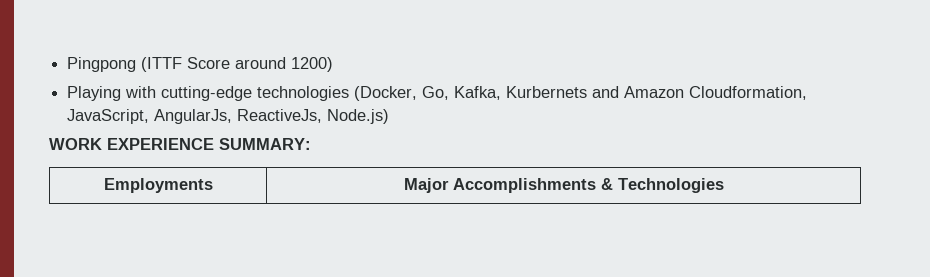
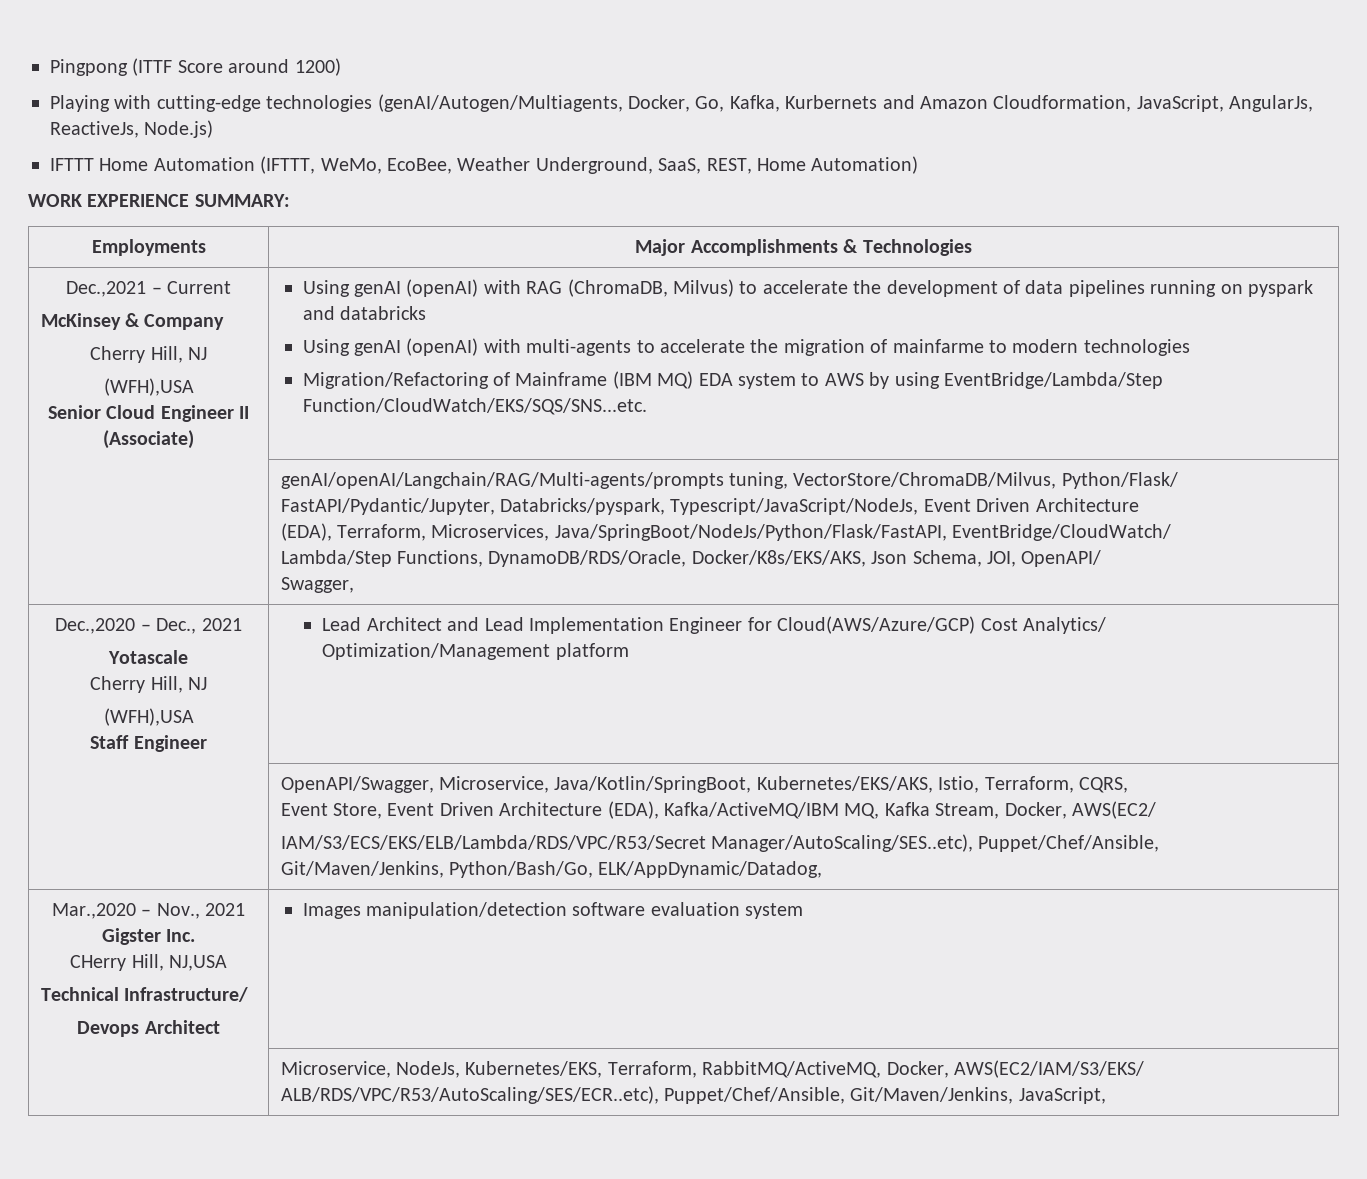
- Playing with cutting-edge technologies (Docker, Go, Kafka, Kurbernets and Amazon Cloudformation, JavaScript, AngularJs, ReactiveJs, Node.js)
+ Playing with cutting-edge technologies (genAI/Autogen/Multiagents, Docker, Go, Kafka, Kurbernets and Amazon Cloudformation, JavaScript, AngularJs, ReactiveJs, Node.js)
+ IFTTT Home Automation (IFTTT, WeMo, EcoBee, Weather Underground, SaaS, REST, Home Automation)
+ Dec.,2021 – Current
+ McKinsey & Company
+ Cherry Hill, NJ
+ (WFH),USA
+ Senior Cloud Engineer II (Associate) | Using genAI (openAI) with RAG (ChromaDB, Milvus) to accelerate the development of data pipelines running on pyspark and databricks
+ Using genAI (openAI) with multi-agents to accelerate the migration of mainfarme to modern technologies
+ Migration/Refactoring of Mainframe (IBM MQ) EDA system to AWS by using EventBridge/Lambda/Step Function/CloudWatch/EKS/SQS/SNS...etc.
+ | genAI/openAI/Langchain/RAG/Multi-agents/prompts tuning, VectorStore/ChromaDB/Milvus, Python/Flask/ FastAPI/Pydantic/Jupyter, Databricks/pyspark, Typescript/JavaScript/NodeJs, Event Driven Architecture
+ (EDA), Terraform, Microservices, Java/SpringBoot/NodeJs/Python/Flask/FastAPI, EventBridge/CloudWatch/
+ Lambda/Step Functions, DynamoDB/RDS/Oracle, Docker/K8s/EKS/AKS, Json Schema, JOI, OpenAPI/
+ Swagger,
+ Dec.,2020 – Dec., 2021
+ Yotascale
+ Cherry Hill, NJ
+ (WFH),USA
+ Staff Engineer | Lead Architect and Lead Implementation Engineer for Cloud(AWS/Azure/GCP) Cost Analytics/ Optimization/Management platform
+ | OpenAPI/Swagger, Microservice, Java/Kotlin/SpringBoot, Kubernetes/EKS/AKS, Istio, Terraform, CQRS,
+ Event Store, Event Driven Architecture (EDA), Kafka/ActiveMQ/IBM MQ, Kafka Stream, Docker, AWS(EC2/
+ IAM/S3/ECS/EKS/ELB/Lambda/RDS/VPC/R53/Secret Manager/AutoScaling/SES..etc), Puppet/Chef/Ansible, Git/Maven/Jenkins, Python/Bash/Go, ELK/AppDynamic/Datadog,
+ Mar.,2020 – Nov., 2021 Gigster Inc.
+ CHerry Hill, NJ,USA
+ Technical Infrastructure/
+ Devops Architect | Images manipulation/detection software evaluation system
+ | Microservice, NodeJs, Kubernetes/EKS, Terraform, RabbitMQ/ActiveMQ, Docker, AWS(EC2/IAM/S3/EKS/ ALB/RDS/VPC/R53/AutoScaling/SES/ECR..etc), Puppet/Chef/Ansible, Git/Maven/Jenkins, JavaScript,

